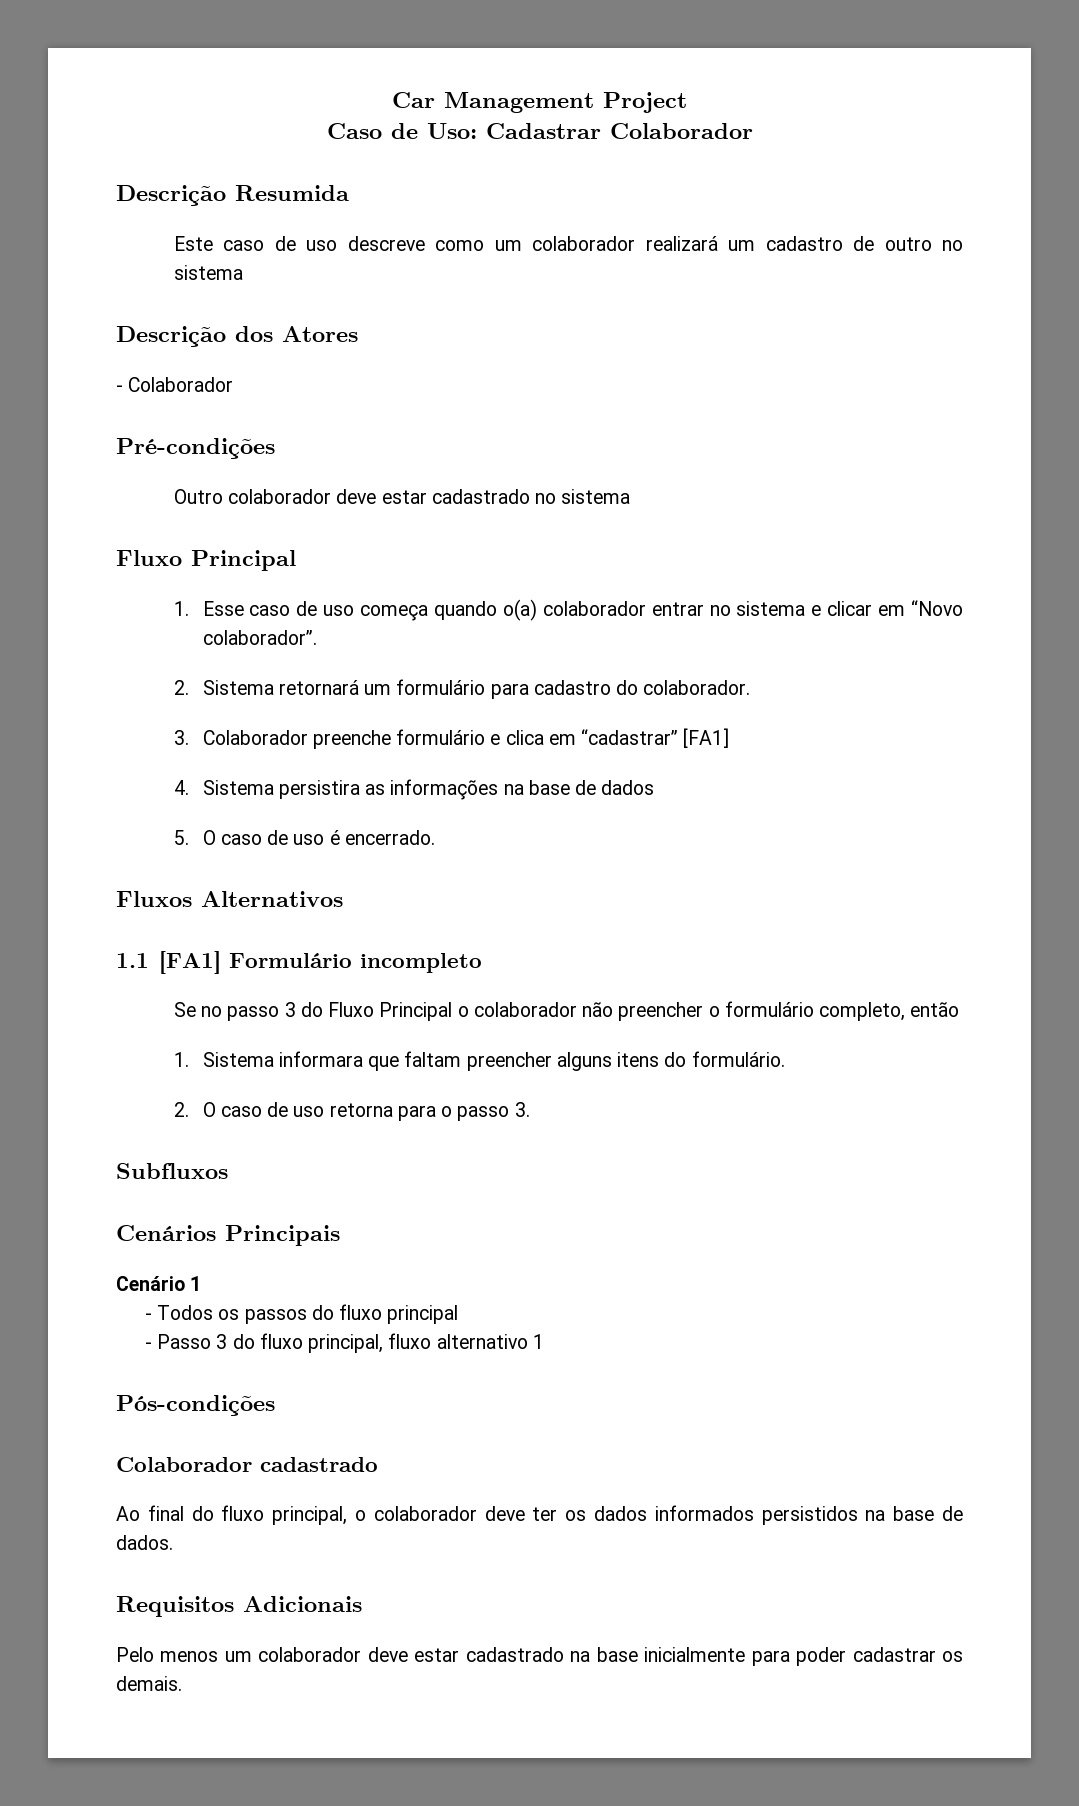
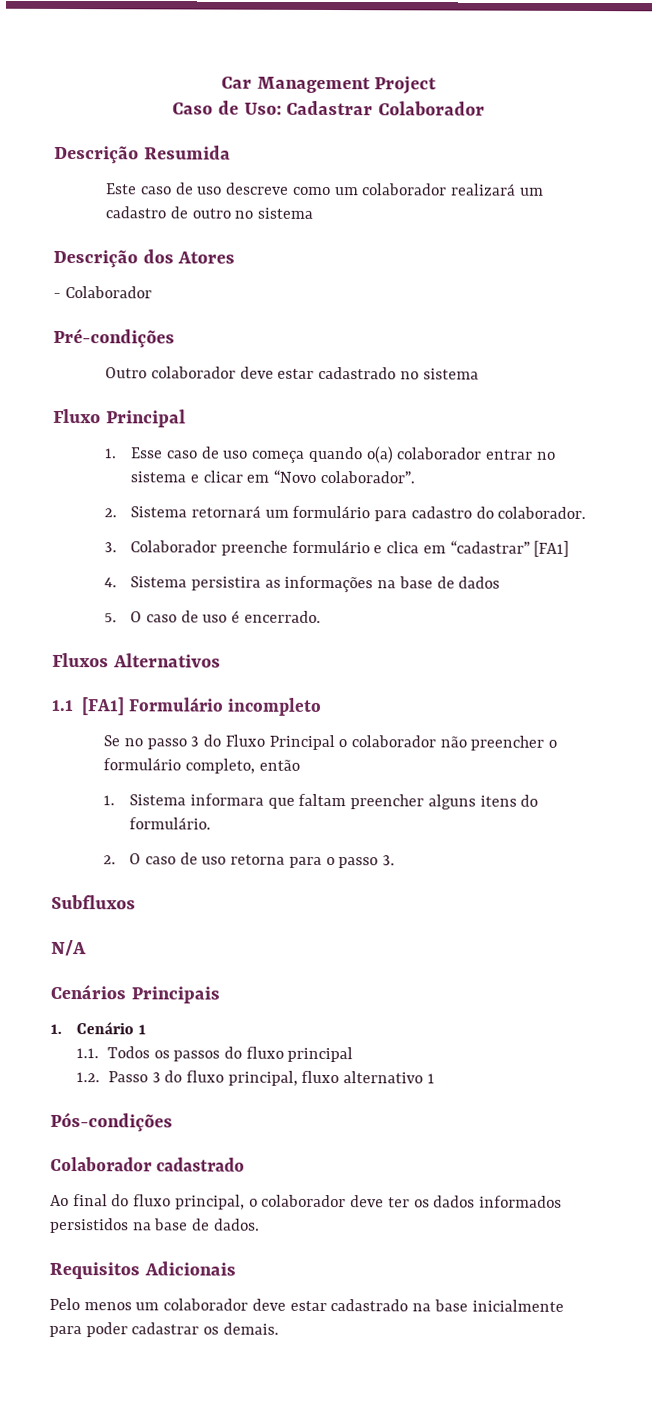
+ N/A
- Cenário 1
+ 1. Cenário 1
- - Todos os passos do fluxo principal
+ 1.1. Todos os passos do fluxo principal
- - Passo 3 do fluxo principal, fluxo alternativo 1
+ 1.2. Passo 3 do fluxo principal, fluxo alternativo 1

